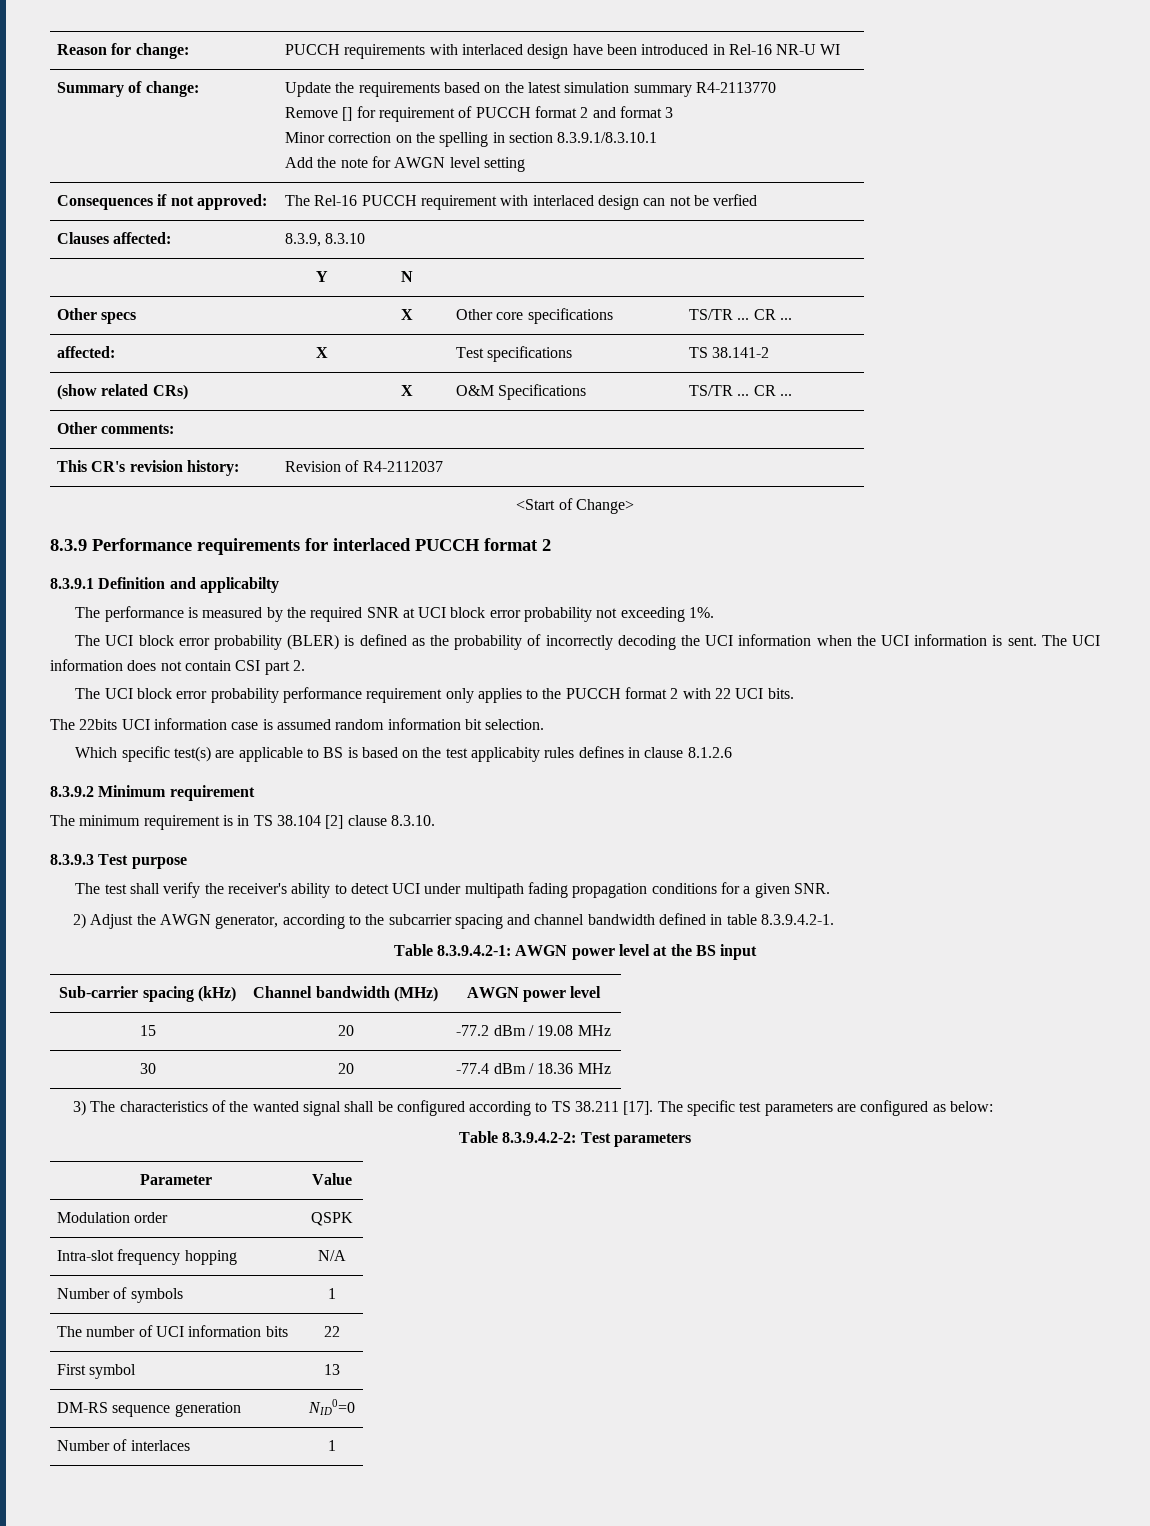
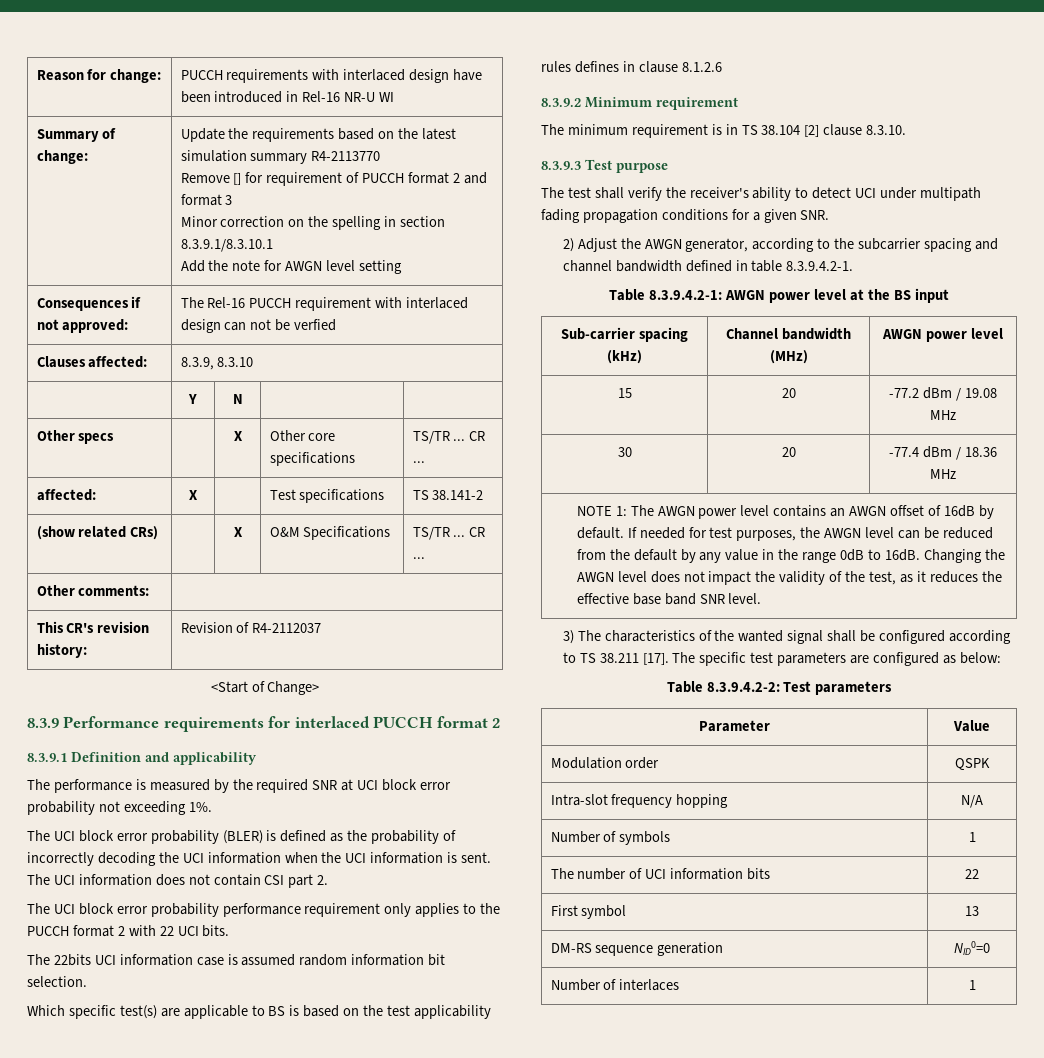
- 8.3.9.1 Definition and applicabilty
+ 8.3.9.1 Definition and applicability
- Which specific test(s) are applicable to BS is based on the test applicabity rules defines in clause 8.1.2.6
+ Which specific test(s) are applicable to BS is based on the test applicability rules defines in clause 8.1.2.6
+ NOTE 1: The AWGN power level contains an AWGN offset of 16dB by default. If needed for test purposes, the AWGN level can be reduced from the default by any value in the range 0dB to 16dB. Changing the AWGN level does not impact the validity of the test, as it reduces the effective base band SNR level.

